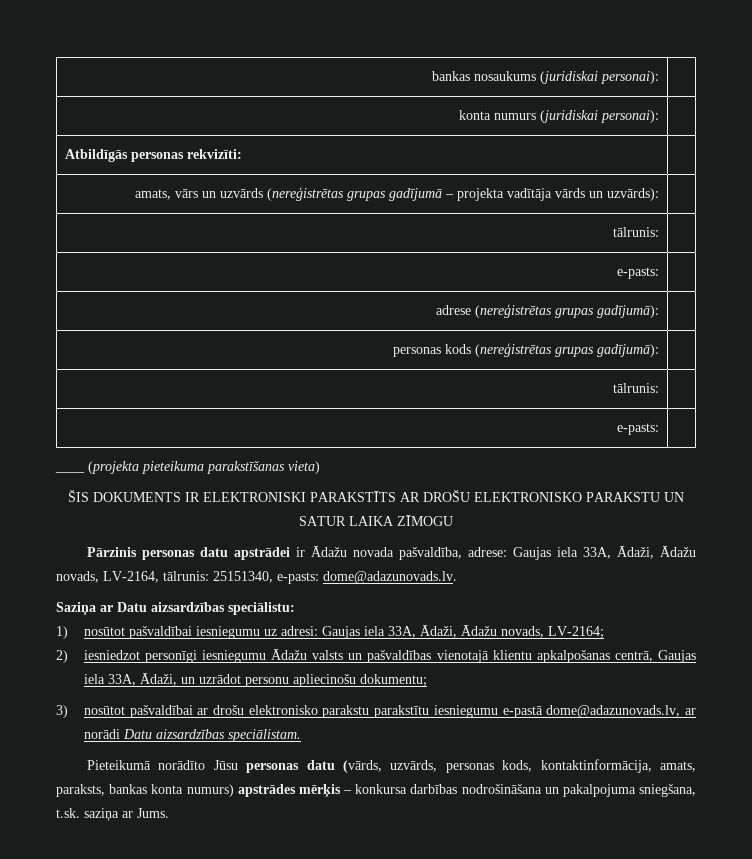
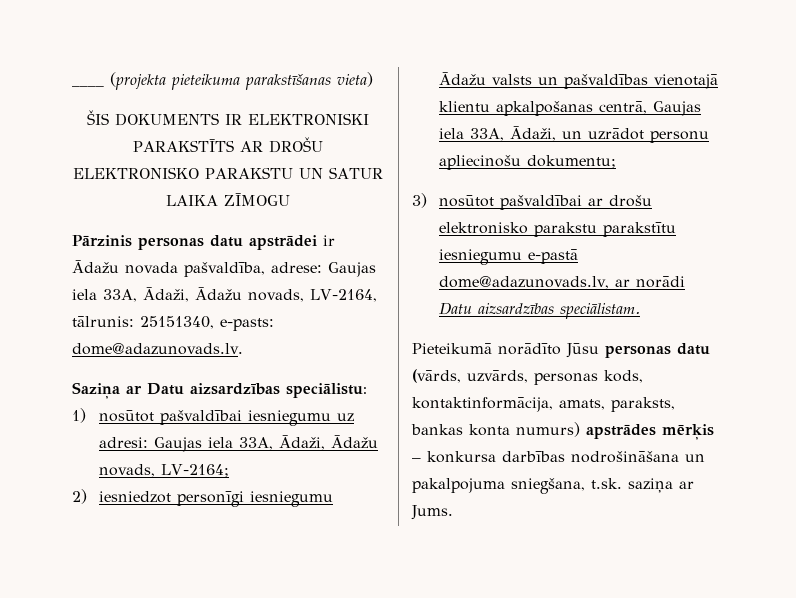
- bankas nosaukums (juridiskai personai): |
- konta numurs (juridiskai personai): |
- Atbildīgās personas rekvizīti: |
- amats, vārs un uzvārds (nereģistrētas grupas gadījumā – projekta vadītāja vārds un uzvārds): |
- tālrunis: |
- e-pasts: |
- adrese (nereģistrētas grupas gadījumā): |
- personas kods (nereģistrētas grupas gadījumā): |
- tālrunis: |
- e-pasts: |

